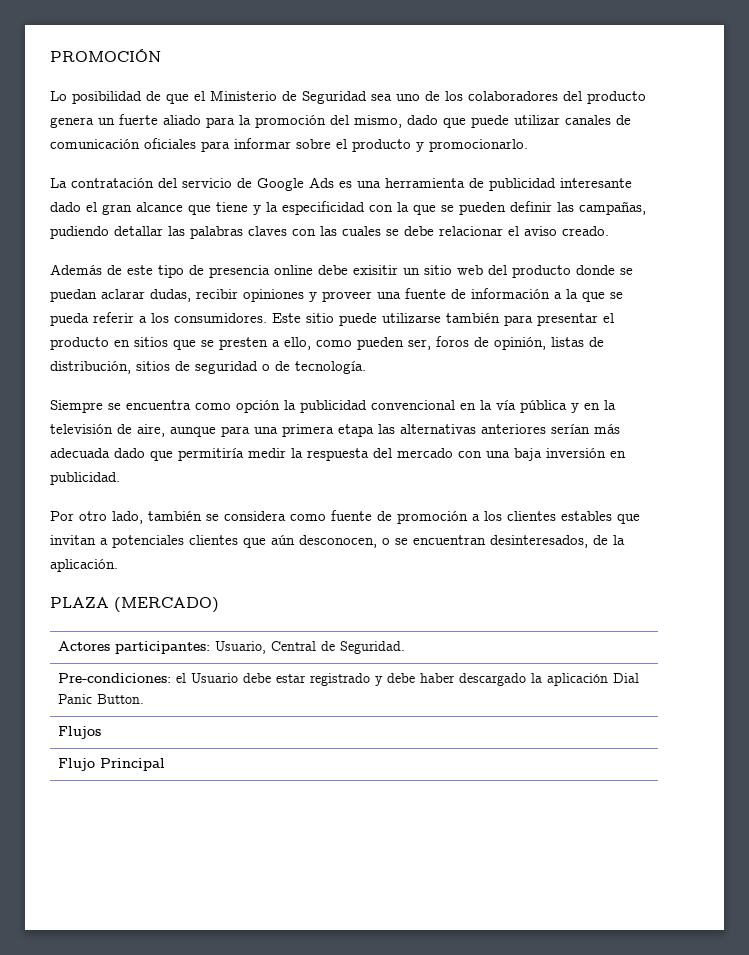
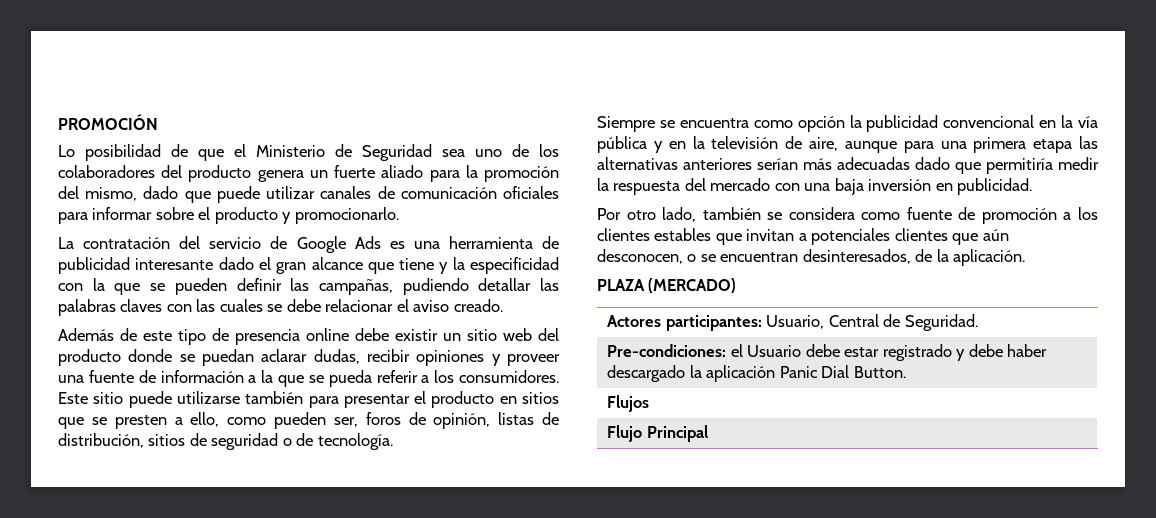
- Además de este tipo de presencia online debe exisitir un sitio web del producto donde se puedan aclarar dudas, recibir opiniones y proveer una fuente de información a la que se pueda referir a los consumidores.
+ Además de este tipo de presencia online debe existir un sitio web del producto donde se puedan aclarar dudas, recibir opiniones y proveer una fuente de información a la que se pueda referir a los consumidores.
- Siempre se encuentra como opción la publicidad convencional en la vía pública y en la televisión de aire, aunque para una primera etapa las alternativas anteriores serían más adecuada dado que permitiría medir la respuesta del mercado con una baja inversión en publicidad.
+ Siempre se encuentra como opción la publicidad convencional en la vía pública y en la televisión de aire, aunque para una primera etapa las alternativas anteriores serían más adecuadas dado que permitiría medir la respuesta del mercado con una baja inversión en publicidad.
- Pre-condiciones: el Usuario debe estar registrado y debe haber descargado la aplicación Dial Panic Button.
+ Pre-condiciones: el Usuario debe estar registrado y debe haber descargado la aplicación Panic Dial Button.

